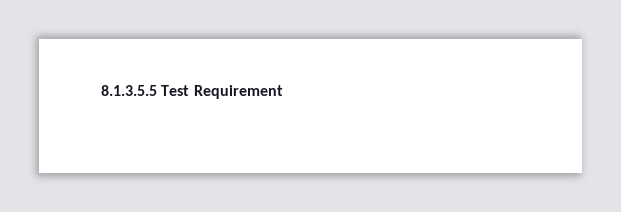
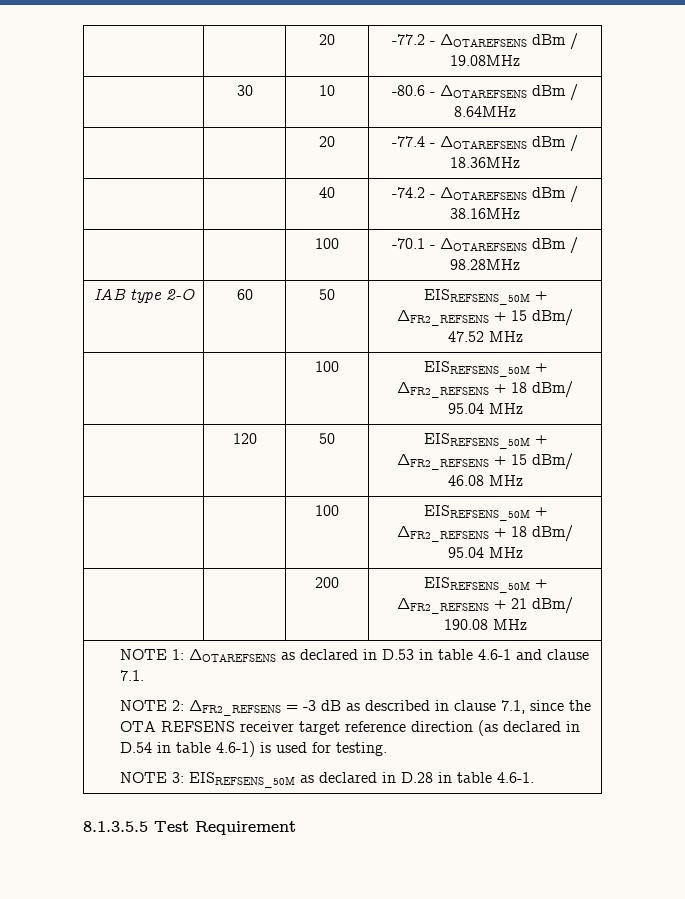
+ | | 20 | -77.2 - ΔOTAREFSENS dBm / 19.08MHz
+ | 30 | 10 | -80.6 - ΔOTAREFSENS dBm / 8.64MHz
+ | | 20 | -77.4 - ΔOTAREFSENS dBm / 18.36MHz
+ | | 40 | -74.2 - ΔOTAREFSENS dBm / 38.16MHz
+ | | 100 | -70.1 - ΔOTAREFSENS dBm / 98.28MHz
+ IAB type 2-O | 60 | 50 | EISREFSENS_50M + ΔFR2_REFSENS + 15 dBm/ 47.52 MHz
+ | | 100 | EISREFSENS_50M + ΔFR2_REFSENS + 18 dBm/ 95.04 MHz
+ | 120 | 50 | EISREFSENS_50M + ΔFR2_REFSENS + 15 dBm/ 46.08 MHz
+ | | 100 | EISREFSENS_50M + ΔFR2_REFSENS + 18 dBm/ 95.04 MHz
+ | | 200 | EISREFSENS_50M + ΔFR2_REFSENS + 21 dBm/ 190.08 MHz
+ NOTE 1: ΔOTAREFSENS as declared in D.53 in table 4.6-1 and clause 7.1.
+ NOTE 2: ΔFR2_REFSENS = -3 dB as described in clause 7.1, since the OTA REFSENS receiver target reference direction (as declared in D.54 in table 4.6-1) is used for testing.
+ NOTE 3: EISREFSENS_50M as declared in D.28 in table 4.6-1.

